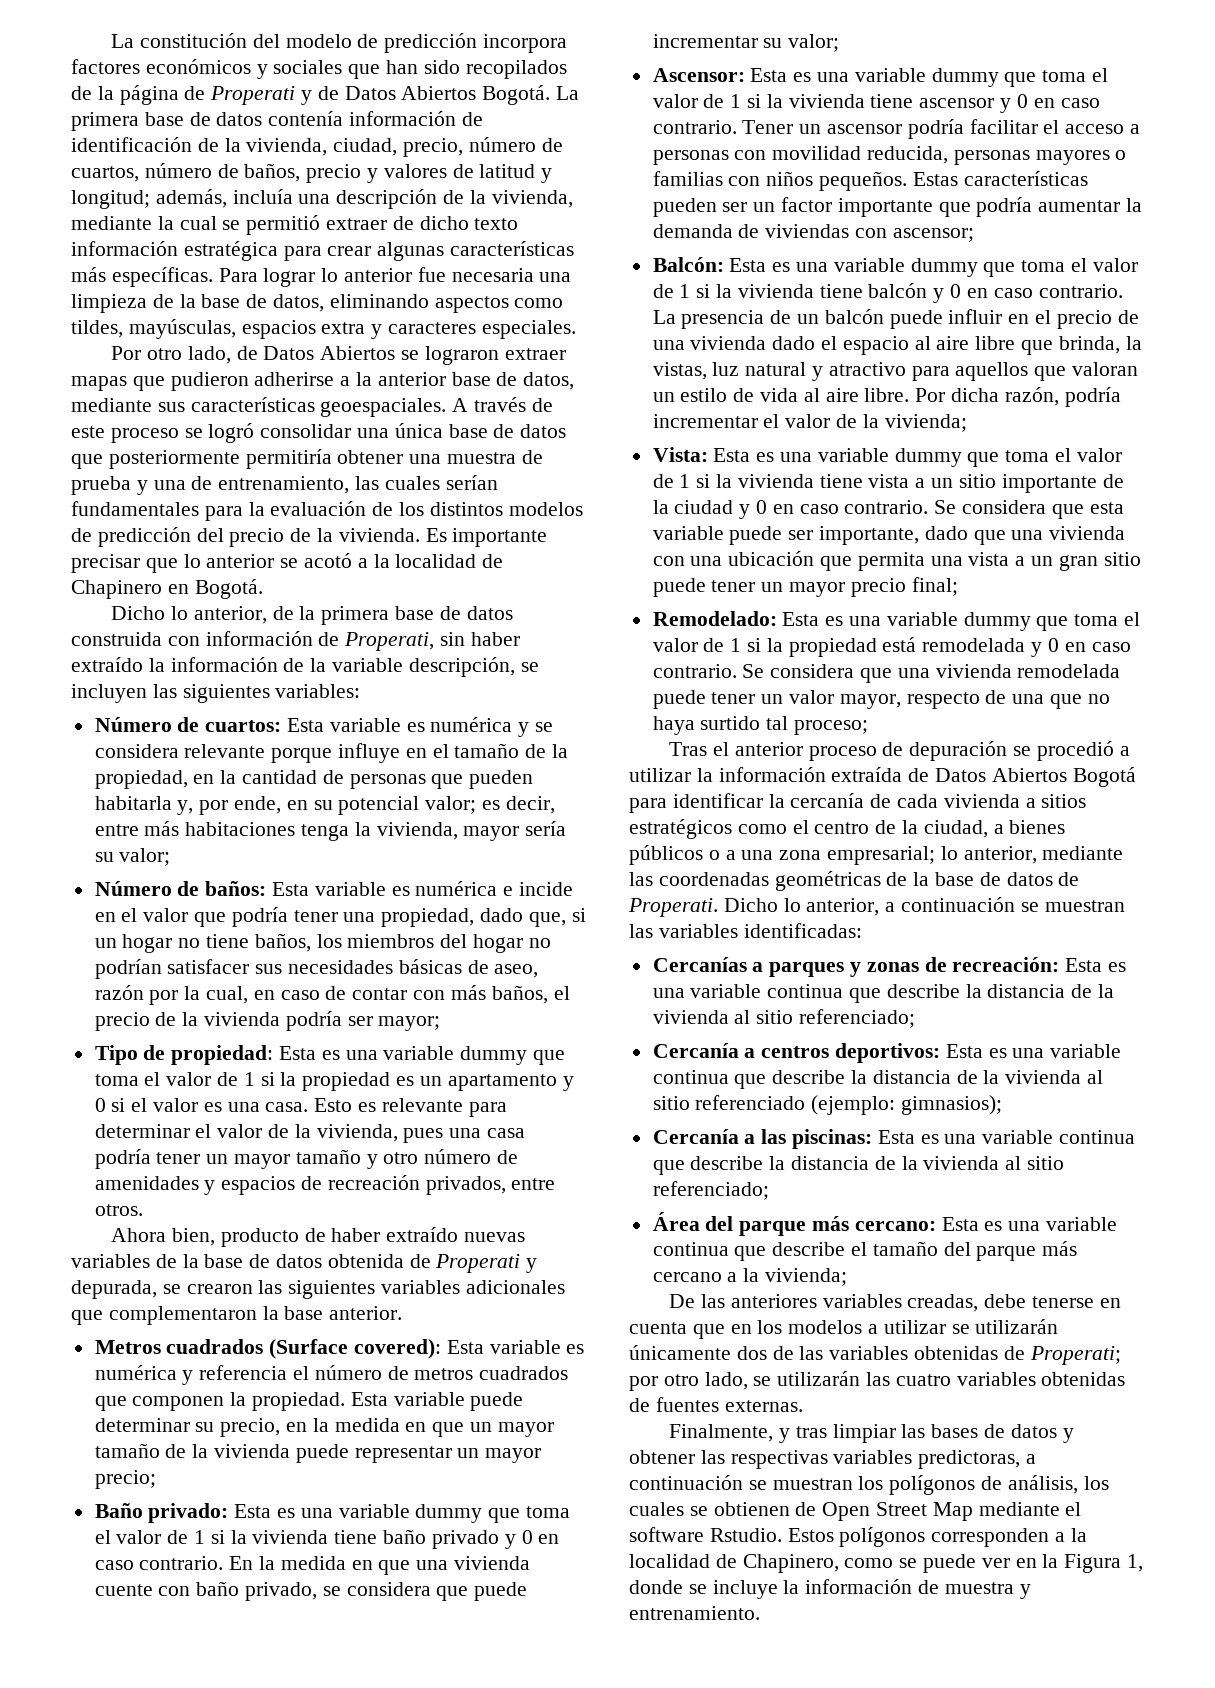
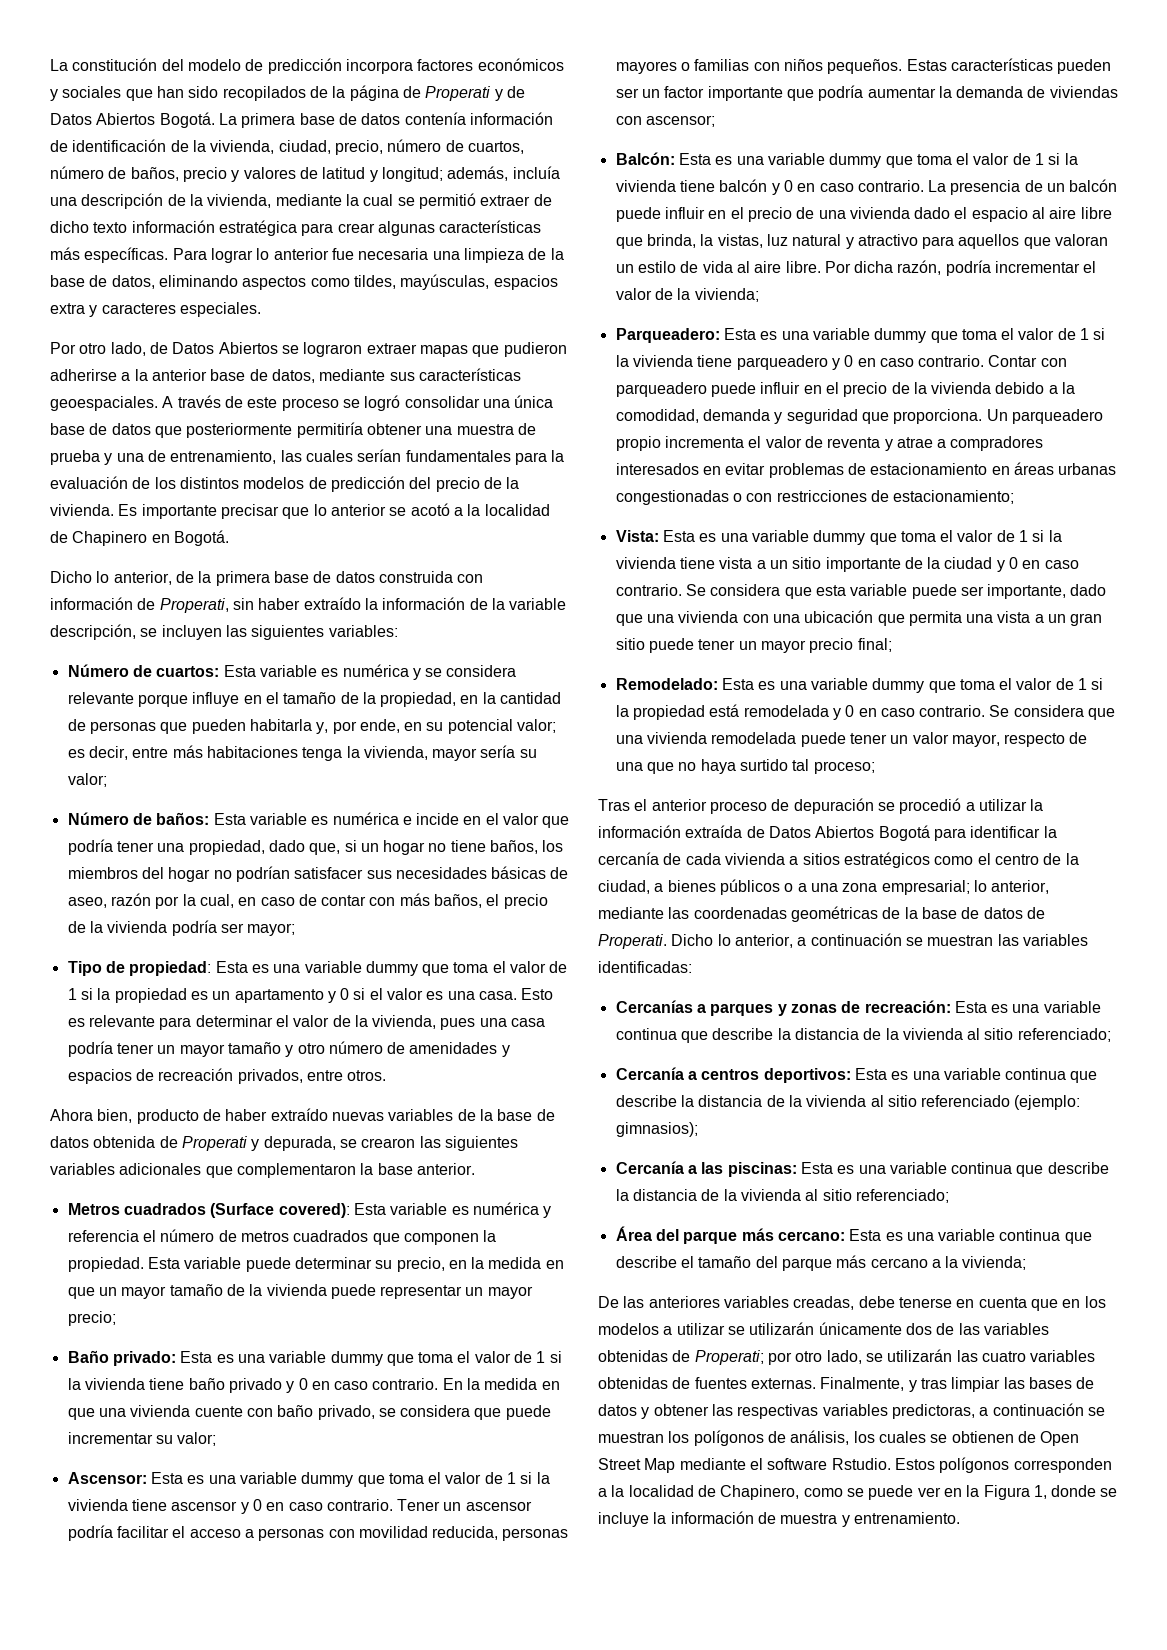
+ Parqueadero: Esta es una variable dummy que toma el valor de 1 si la vivienda tiene parqueadero y 0 en caso contrario. Contar con parqueadero puede influir en el precio de la vivienda debido a la comodidad, demanda y seguridad que proporciona. Un parqueadero propio incrementa el valor de reventa y atrae a compradores interesados en evitar problemas de estacionamiento en áreas urbanas congestionadas o con restricciones de estacionamiento;
- por otro lado, se utilizarán las cuatro variables obtenidas de fuentes externas.
- Finalmente, y tras limpiar las bases de datos y obtener las respectivas variables predictoras, a continuación se muestran los polígonos de análisis, los cuales se obtienen de Open Street Map mediante el software Rstudio.
+ por otro lado, se utilizarán las cuatro variables obtenidas de fuentes externas. Finalmente, y tras limpiar las bases de datos y obtener las respectivas variables predictoras, a continuación se muestran los polígonos de análisis, los cuales se obtienen de Open Street Map mediante el software Rstudio.

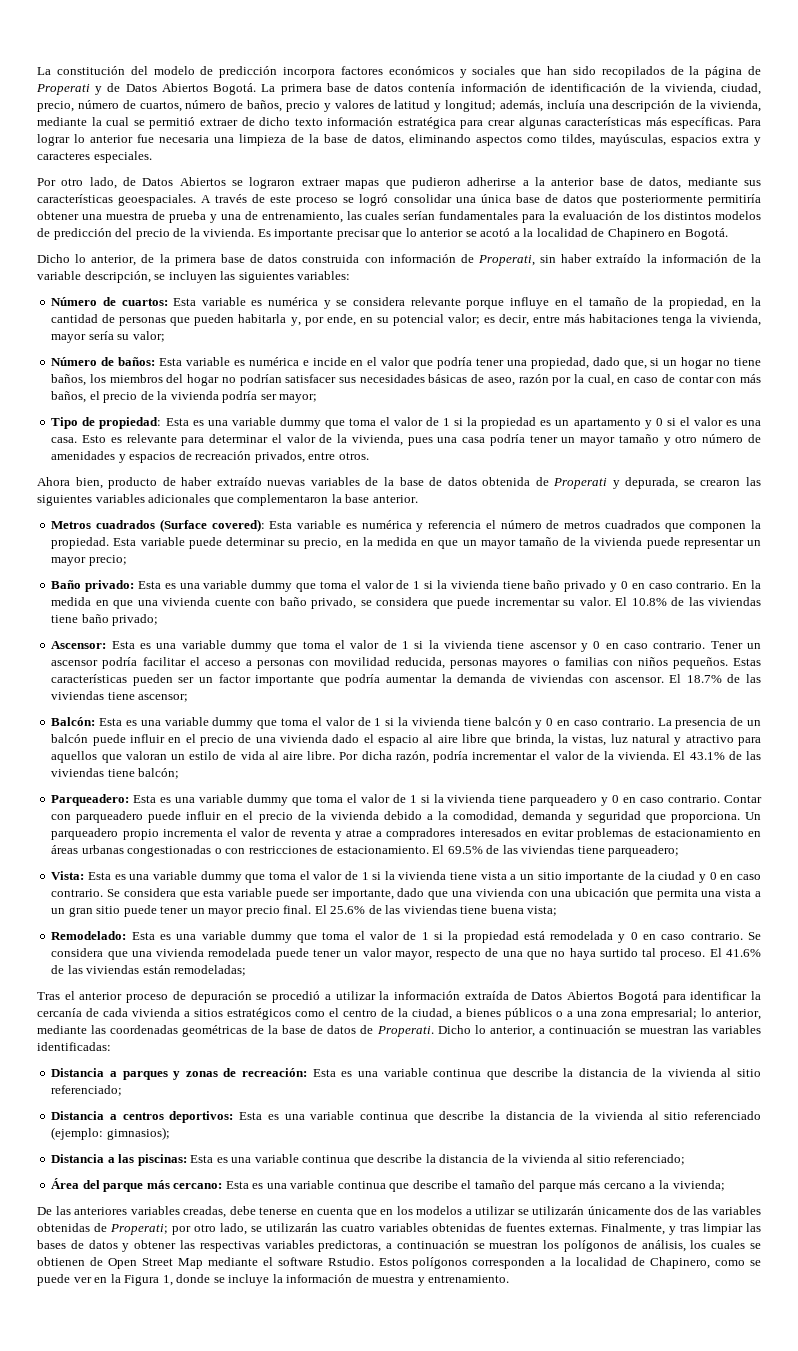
- En la medida en que una vivienda cuente con baño privado, se considera que puede incrementar su valor;
+ En la medida en que una vivienda cuente con baño privado, se considera que puede incrementar su valor. El 10.8% de las viviendas tiene baño privado;
- Estas características pueden ser un factor importante que podría aumentar la demanda de viviendas con ascensor;
+ Estas características pueden ser un factor importante que podría aumentar la demanda de viviendas con ascensor. El 18.7% de las viviendas tiene ascensor;
- Por dicha razón, podría incrementar el valor de la vivienda;
+ Por dicha razón, podría incrementar el valor de la vivienda. El 43.1% de las viviendas tiene balcón;
- Un parqueadero propio incrementa el valor de reventa y atrae a compradores interesados en evitar problemas de estacionamiento en áreas urbanas congestionadas o con restricciones de estacionamiento;
+ Un parqueadero propio incrementa el valor de reventa y atrae a compradores interesados en evitar problemas de estacionamiento en áreas urbanas congestionadas o con restricciones de estacionamiento. El 69.5% de las viviendas tiene parqueadero;
- Se considera que esta variable puede ser importante, dado que una vivienda con una ubicación que permita una vista a un gran sitio puede tener un mayor precio final;
+ Se considera que esta variable puede ser importante, dado que una vivienda con una ubicación que permita una vista a un gran sitio puede tener un mayor precio final. El 25.6% de las viviendas tiene buena vista;
- Se considera que una vivienda remodelada puede tener un valor mayor, respecto de una que no haya surtido tal proceso;
+ Se considera que una vivienda remodelada puede tener un valor mayor, respecto de una que no haya surtido tal proceso. El 41.6% de las viviendas están remodeladas;
- Cercanías a parques y zonas de recreación: Esta es una variable continua que describe la distancia de la vivienda al sitio referenciado;
+ Distancia a parques y zonas de recreación: Esta es una variable continua que describe la distancia de la vivienda al sitio referenciado;
- Cercanía a centros deportivos: Esta es una variable continua que describe la distancia de la vivienda al sitio referenciado (ejemplo: gimnasios);
+ Distancia a centros deportivos: Esta es una variable continua que describe la distancia de la vivienda al sitio referenciado (ejemplo: gimnasios);
- Cercanía a las piscinas: Esta es una variable continua que describe la distancia de la vivienda al sitio referenciado;
+ Distancia a las piscinas: Esta es una variable continua que describe la distancia de la vivienda al sitio referenciado;

